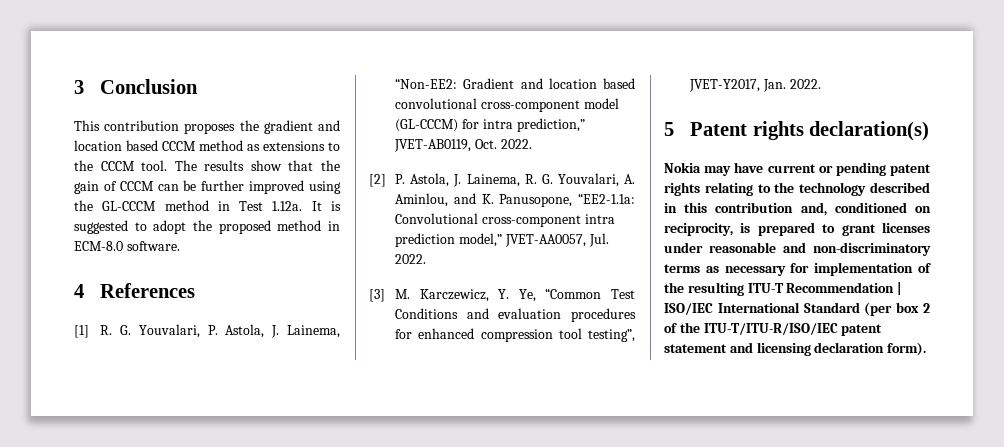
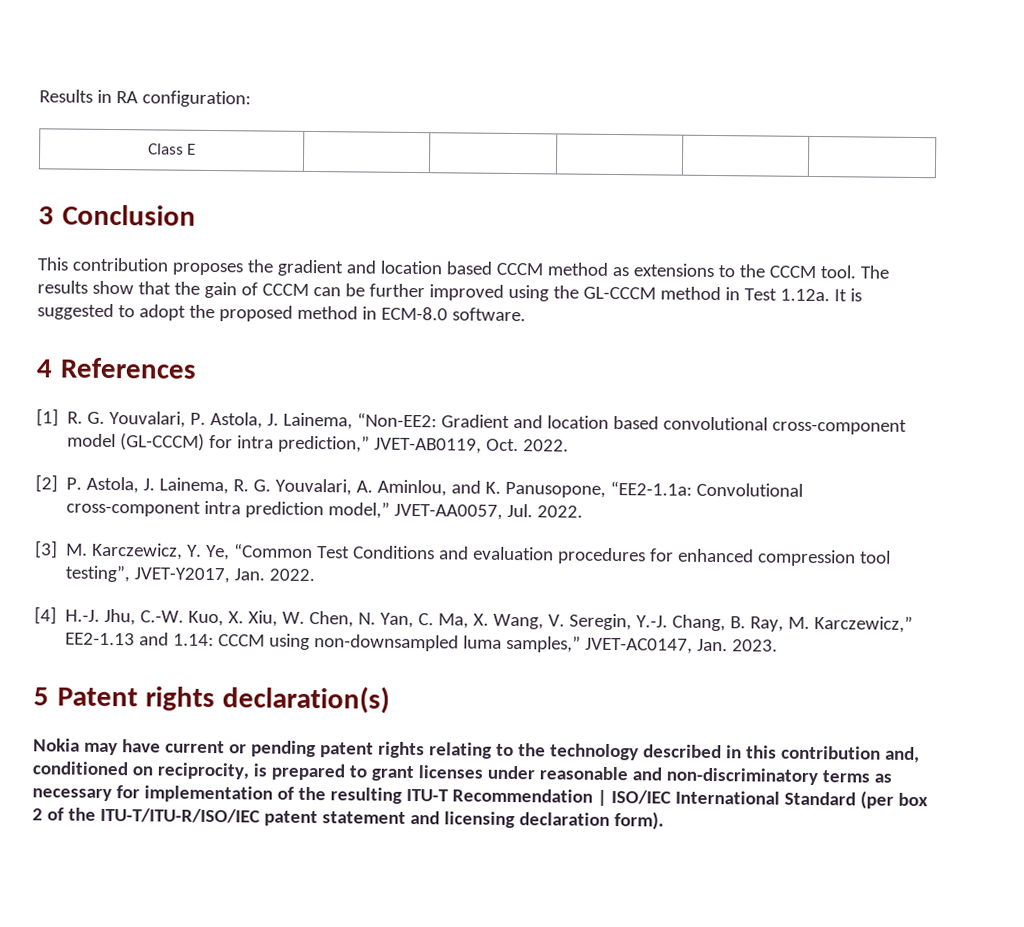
+ Results in RA configuration:
+ Class E | | | | |
+ [4] H.-J. Jhu, C.-W. Kuo, X. Xiu, W. Chen, N. Yan, C. Ma, X. Wang, V. Seregin, Y.-J. Chang, B. Ray, M. Karczewicz,” EE2-1.13 and 1.14: CCCM using non-downsampled luma samples,” JVET-AC0147, Jan. 2023.

